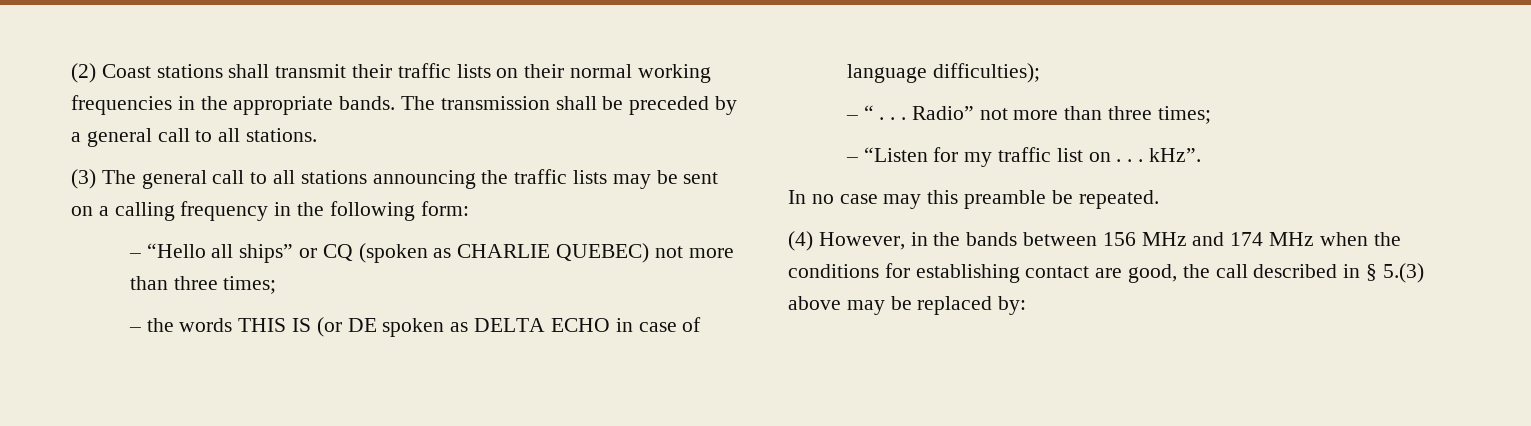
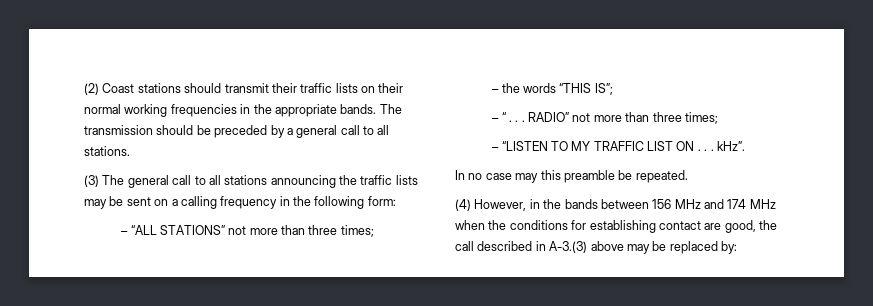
- (2) Coast stations shall transmit their traffic lists on their normal working frequencies in the appropriate bands.
+ (2) Coast stations should transmit their traffic lists on their normal working frequencies in the appropriate bands.
- The transmission shall be preceded by a general call to all stations.
+ The transmission should be preceded by a general call to all stations.
- – “Hello all ships” or CQ (spoken as CHARLIE QUEBEC) not more than three times;
+ – “ALL STATIONS” not more than three times;
- – the words THIS IS (or DE spoken as DELTA ECHO in case of language difficulties);
+ – the words “THIS IS”;
- Radio” not more than three times;
- – “Listen for my traffic list on . . . kHz”.
+ RADIO” not more than three times;
+ – “LISTEN TO MY TRAFFIC LIST ON . . . kHz”.
- (4) However, in the bands between 156 MHz and 174 MHz when the conditions for establishing contact are good, the call described in § 5.(3) above may be replaced by:
+ (4) However, in the bands between 156 MHz and 174 MHz when the conditions for establishing contact are good, the call described in A-3.(3) above may be replaced by:

